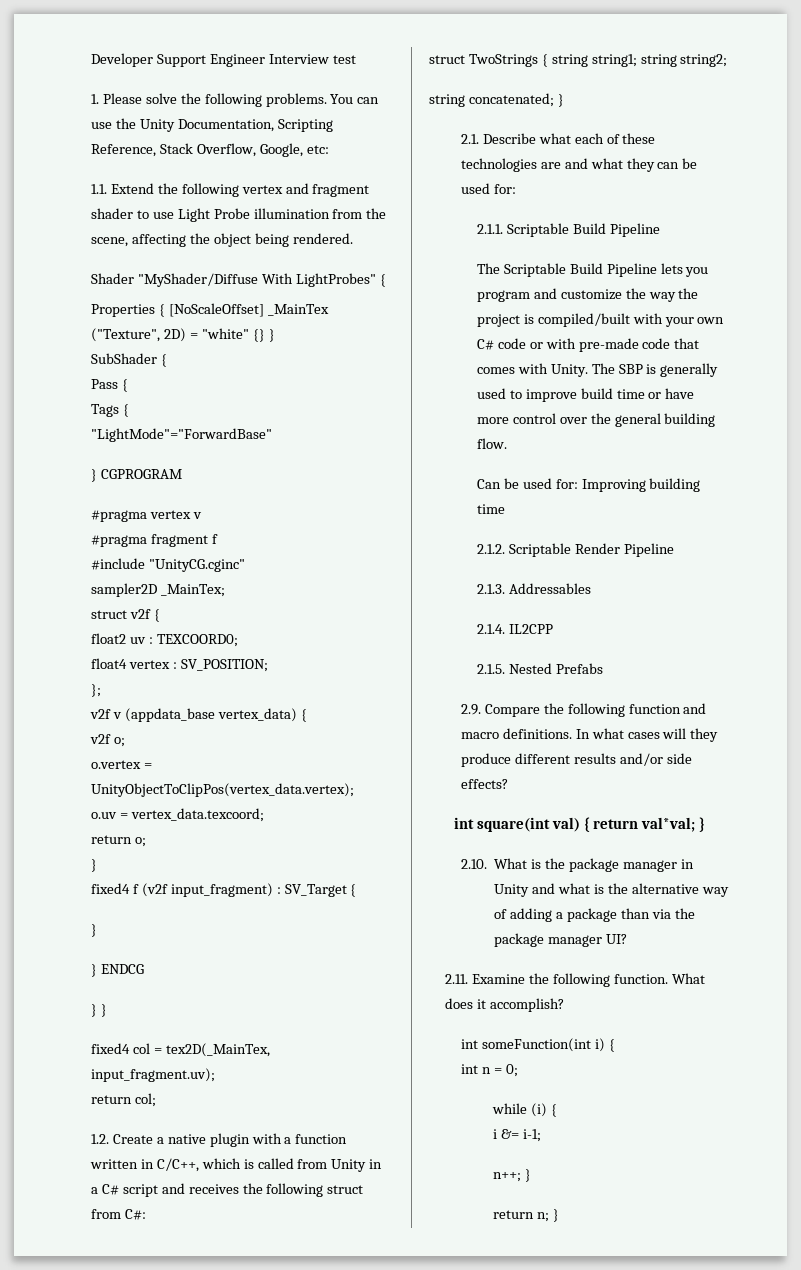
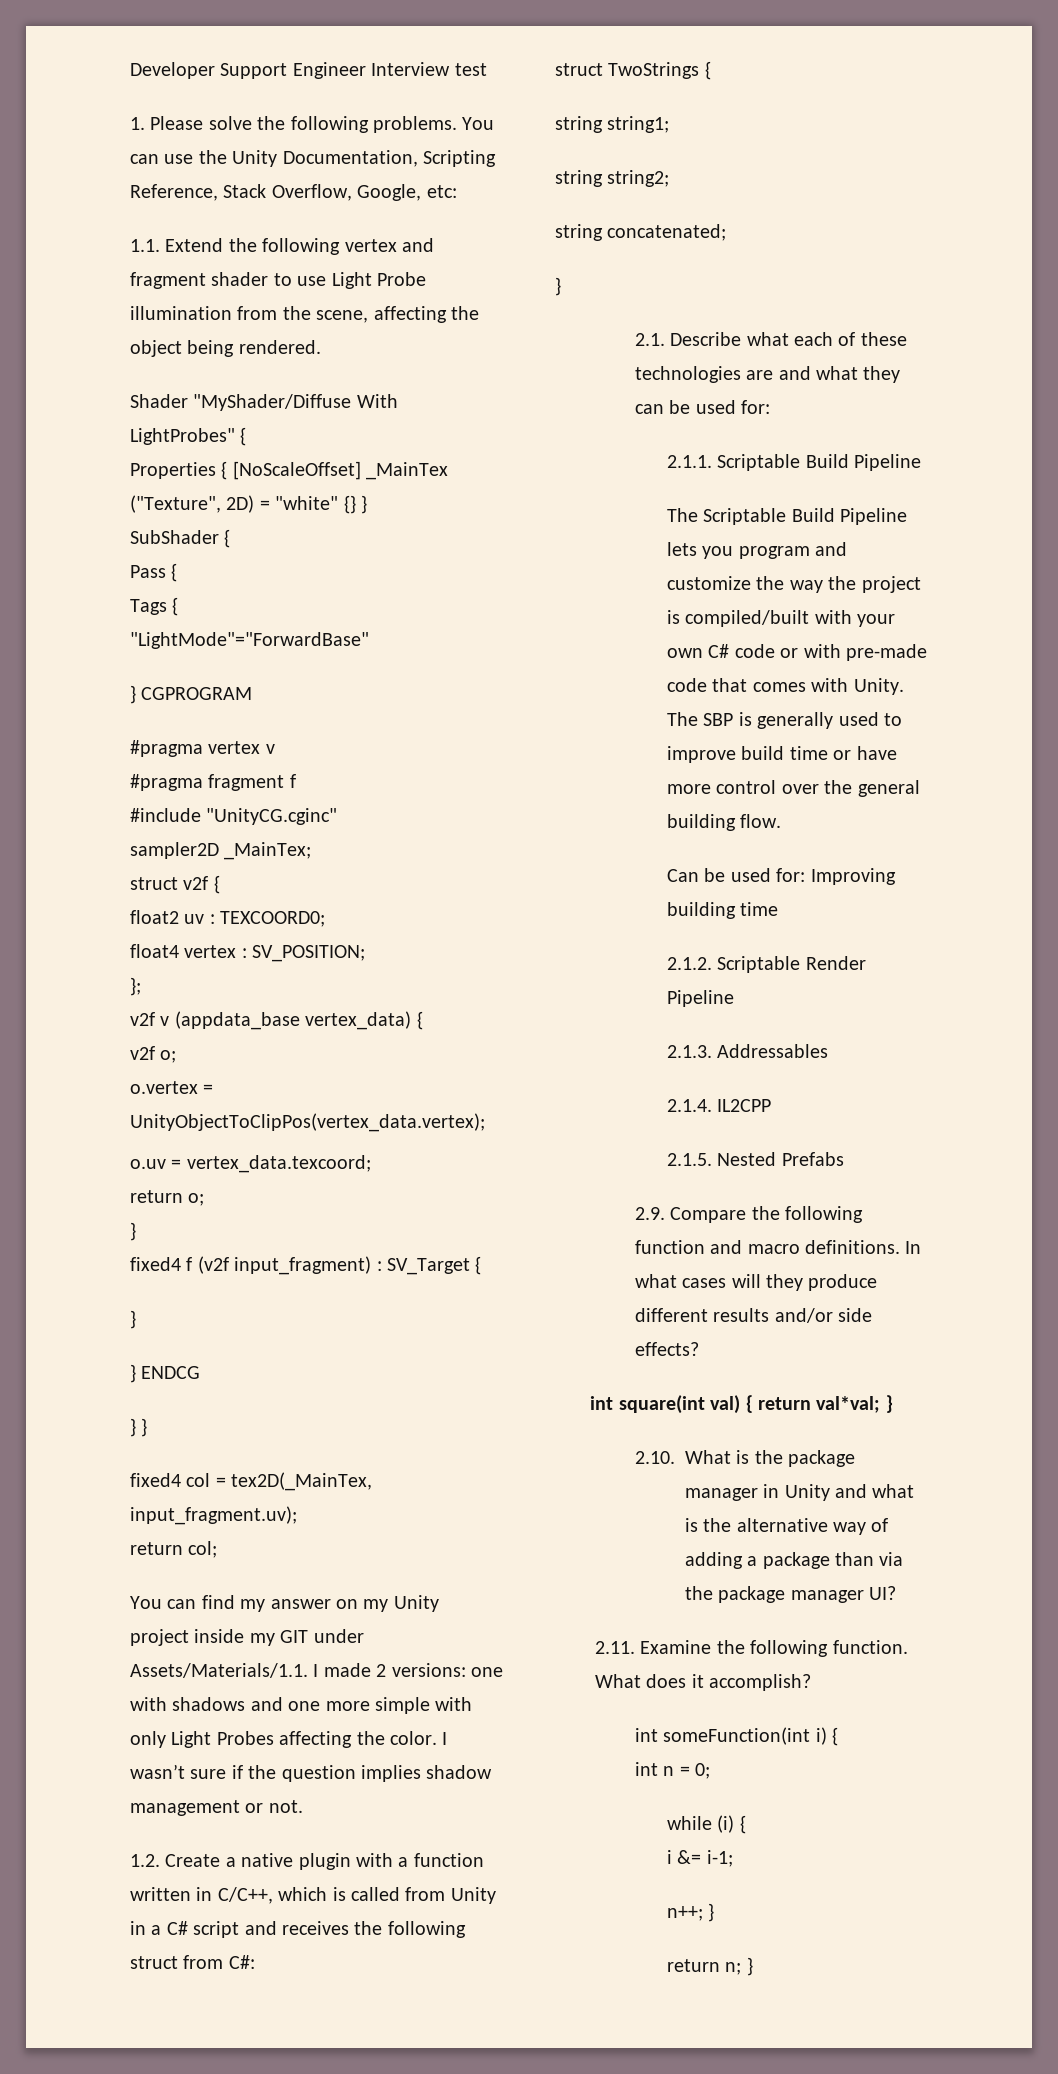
+ You can find my answer on my Unity project inside my GIT under Assets/Materials/1.1. I made 2 versions: one with shadows and one more simple with only Light Probes affecting the color. I wasn’t sure if the question implies shadow management or not.
- struct TwoStrings { string string1; string string2;
+ struct TwoStrings {
+ string string1;
+ string string2;
- string concatenated; }
+ string concatenated;
+ }

